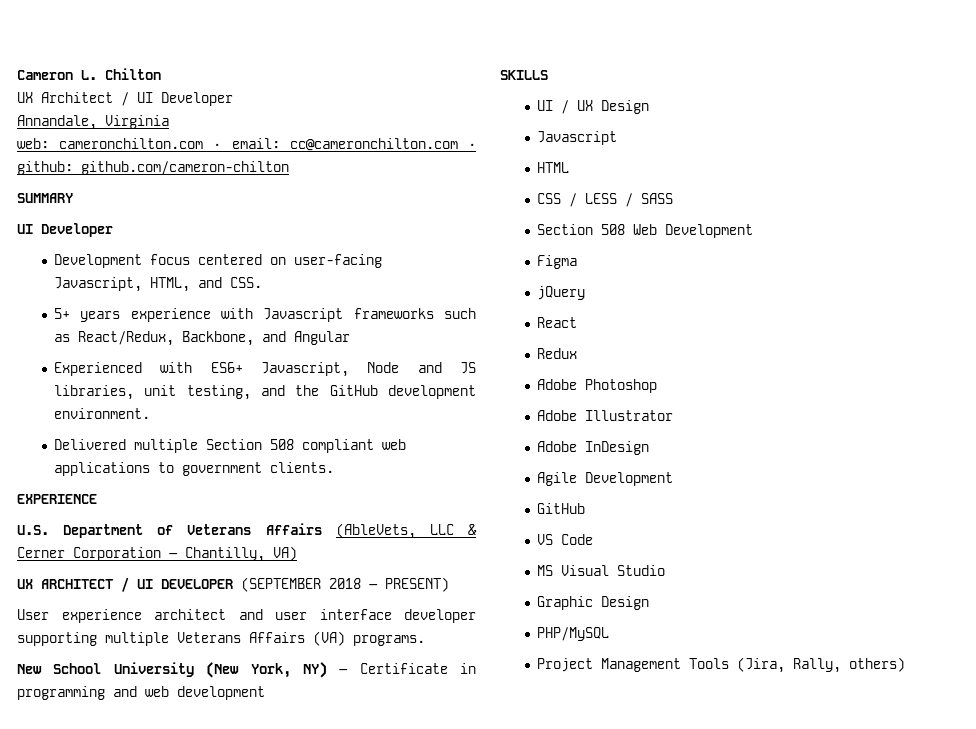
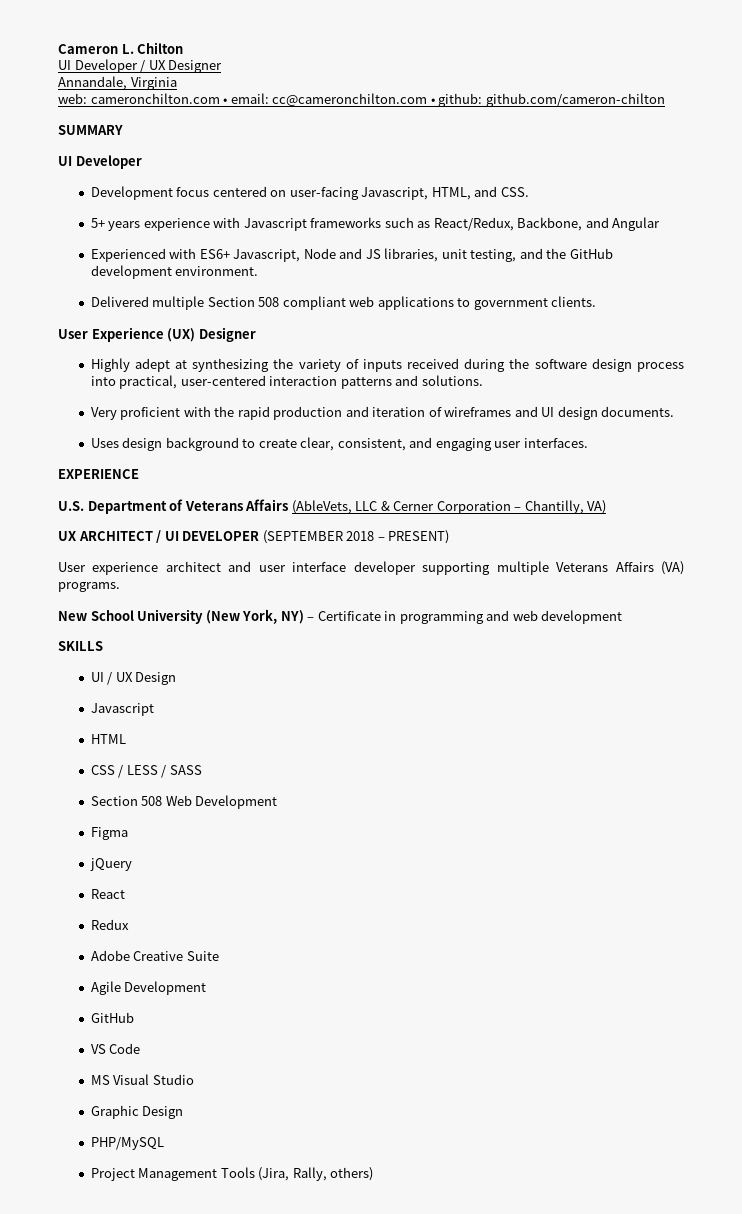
- UX Architect / UI Developer
+ UI Developer / UX Designer
+ User Experience (UX) Designer
+ Highly adept at synthesizing the variety of inputs received during the software design process into practical, user-centered interaction patterns and solutions.
+ Very proficient with the rapid production and iteration of wireframes and UI design documents.
+ Uses design background to create clear, consistent, and engaging user interfaces.
- Adobe Photoshop
- Adobe Illustrator
- Adobe InDesign
+ Adobe Creative Suite

